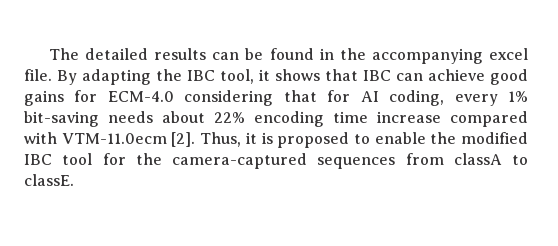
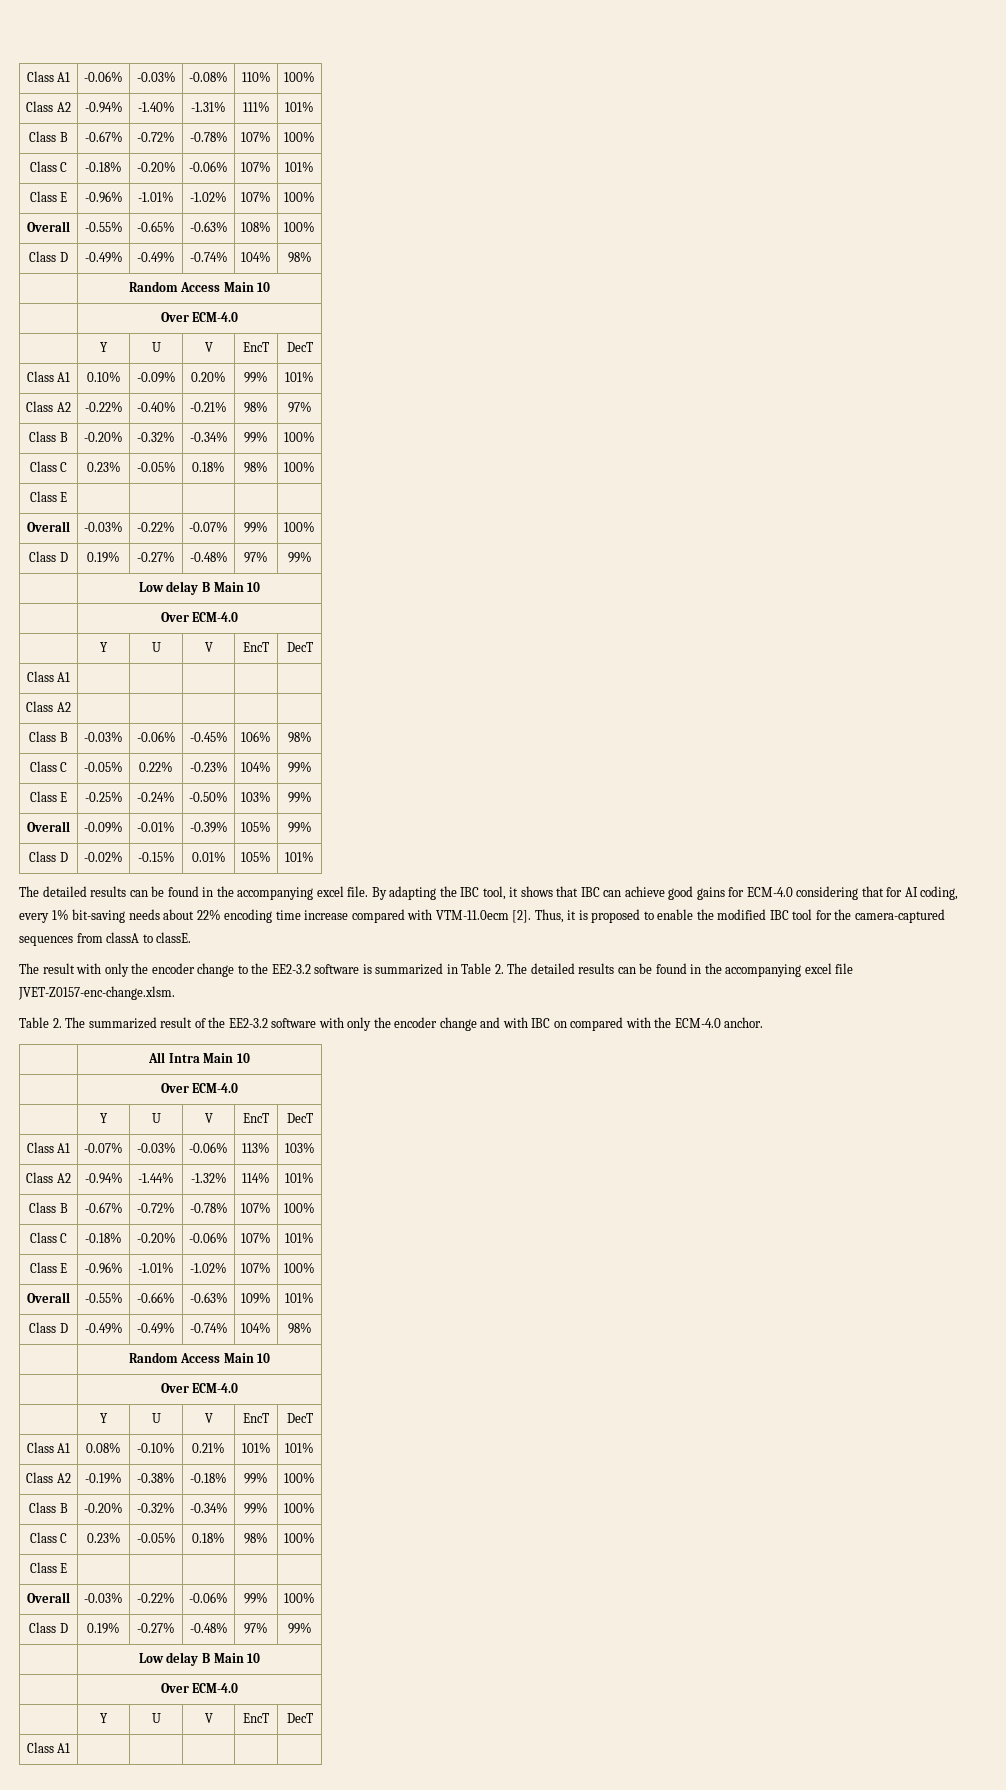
+ Class A1 | -0.06% | -0.03% | -0.08% | 110% | 100%
+ Class A2 | -0.94% | -1.40% | -1.31% | 111% | 101%
+ Class B | -0.67% | -0.72% | -0.78% | 107% | 100%
+ Class C | -0.18% | -0.20% | -0.06% | 107% | 101%
+ Class E | -0.96% | -1.01% | -1.02% | 107% | 100%
+ Overall | -0.55% | -0.65% | -0.63% | 108% | 100%
+ Class D | -0.49% | -0.49% | -0.74% | 104% | 98%
+ | Random Access Main 10
+ | Over ECM-4.0
+ | Y | U | V | EncT | DecT
+ Class A1 | 0.10% | -0.09% | 0.20% | 99% | 101%
+ Class A2 | -0.22% | -0.40% | -0.21% | 98% | 97%
+ Class B | -0.20% | -0.32% | -0.34% | 99% | 100%
+ Class C | 0.23% | -0.05% | 0.18% | 98% | 100%
+ Class E | | | | |
+ Overall | -0.03% | -0.22% | -0.07% | 99% | 100%
+ Class D | 0.19% | -0.27% | -0.48% | 97% | 99%
+ | Low delay B Main 10
+ | Over ECM-4.0
+ | Y | U | V | EncT | DecT
+ Class A1 | | | | |
+ Class A2 | | | | |
+ Class B | -0.03% | -0.06% | -0.45% | 106% | 98%
+ Class C | -0.05% | 0.22% | -0.23% | 104% | 99%
+ Class E | -0.25% | -0.24% | -0.50% | 103% | 99%
+ Overall | -0.09% | -0.01% | -0.39% | 105% | 99%
+ Class D | -0.02% | -0.15% | 0.01% | 105% | 101%
+ The result with only the encoder change to the EE2-3.2 software is summarized in Table 2. The detailed results can be found in the accompanying excel file JVET-Z0157-enc-change.xlsm.
+ Table 2. The summarized result of the EE2-3.2 software with only the encoder change and with IBC on compared with the ECM-4.0 anchor.
+ | All Intra Main 10
+ | Over ECM-4.0
+ | Y | U | V | EncT | DecT
+ Class A1 | -0.07% | -0.03% | -0.06% | 113% | 103%
+ Class A2 | -0.94% | -1.44% | -1.32% | 114% | 101%
+ Class B | -0.67% | -0.72% | -0.78% | 107% | 100%
+ Class C | -0.18% | -0.20% | -0.06% | 107% | 101%
+ Class E | -0.96% | -1.01% | -1.02% | 107% | 100%
+ Overall | -0.55% | -0.66% | -0.63% | 109% | 101%
+ Class D | -0.49% | -0.49% | -0.74% | 104% | 98%
+ | Random Access Main 10
+ | Over ECM-4.0
+ | Y | U | V | EncT | DecT
+ Class A1 | 0.08% | -0.10% | 0.21% | 101% | 101%
+ Class A2 | -0.19% | -0.38% | -0.18% | 99% | 100%
+ Class B | -0.20% | -0.32% | -0.34% | 99% | 100%
+ Class C | 0.23% | -0.05% | 0.18% | 98% | 100%
+ Class E | | | | |
+ Overall | -0.03% | -0.22% | -0.06% | 99% | 100%
+ Class D | 0.19% | -0.27% | -0.48% | 97% | 99%
+ | Low delay B Main 10
+ | Over ECM-4.0
+ | Y | U | V | EncT | DecT
+ Class A1 | | | | |

